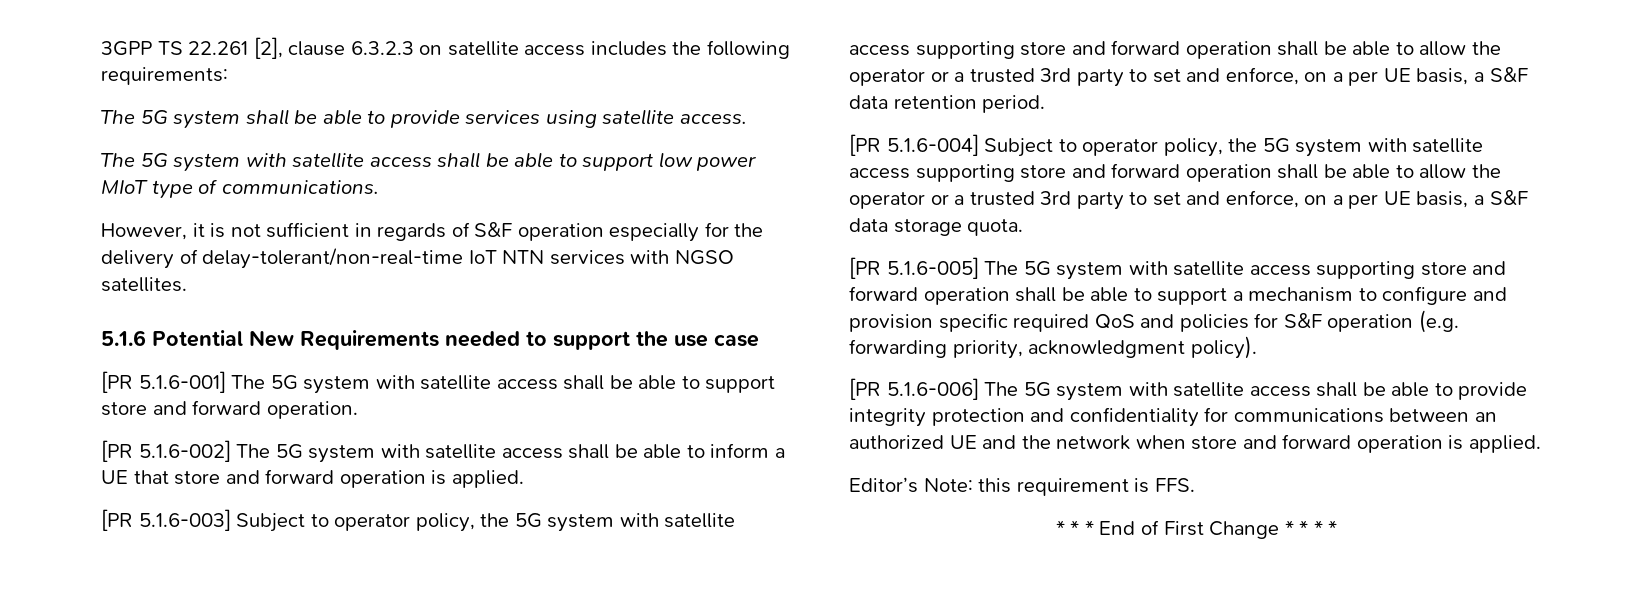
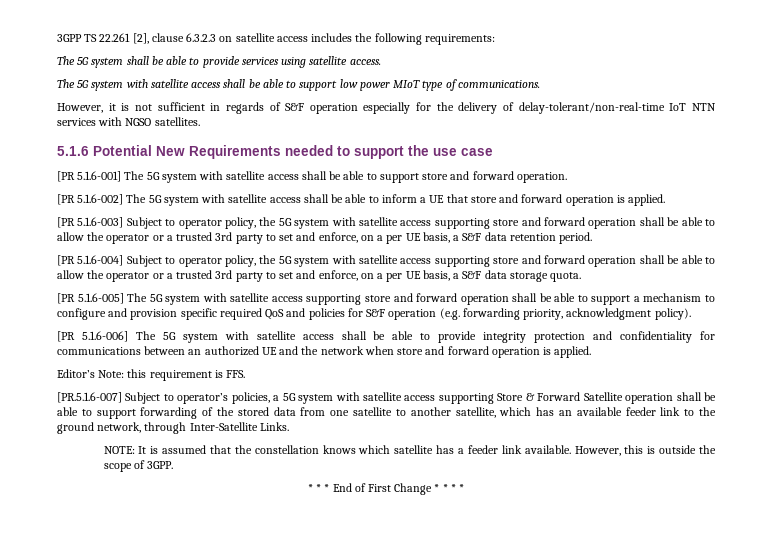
+ [PR.5.1.6-007] Subject to operator’s policies, a 5G system with satellite access supporting Store & Forward Satellite operation shall be able to support forwarding of the stored data from one satellite to another satellite, which has an available feeder link to the ground network, through Inter-Satellite Links.
+ NOTE: It is assumed that the constellation knows which satellite has a feeder link available. However, this is outside the scope of 3GPP.

